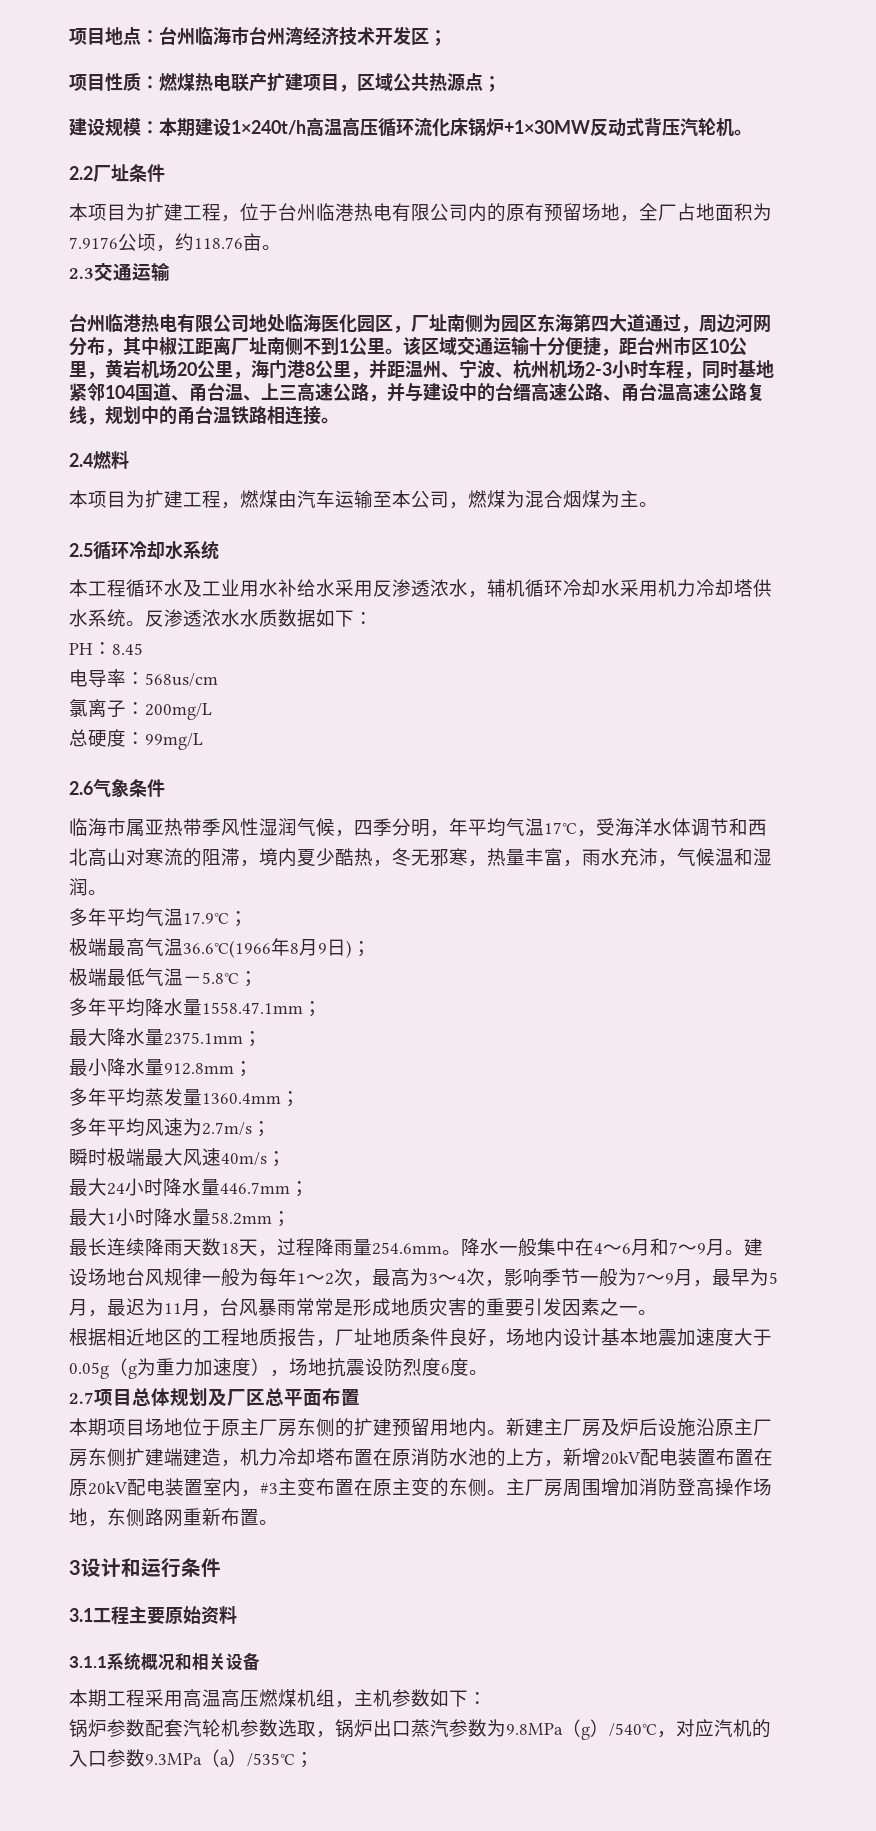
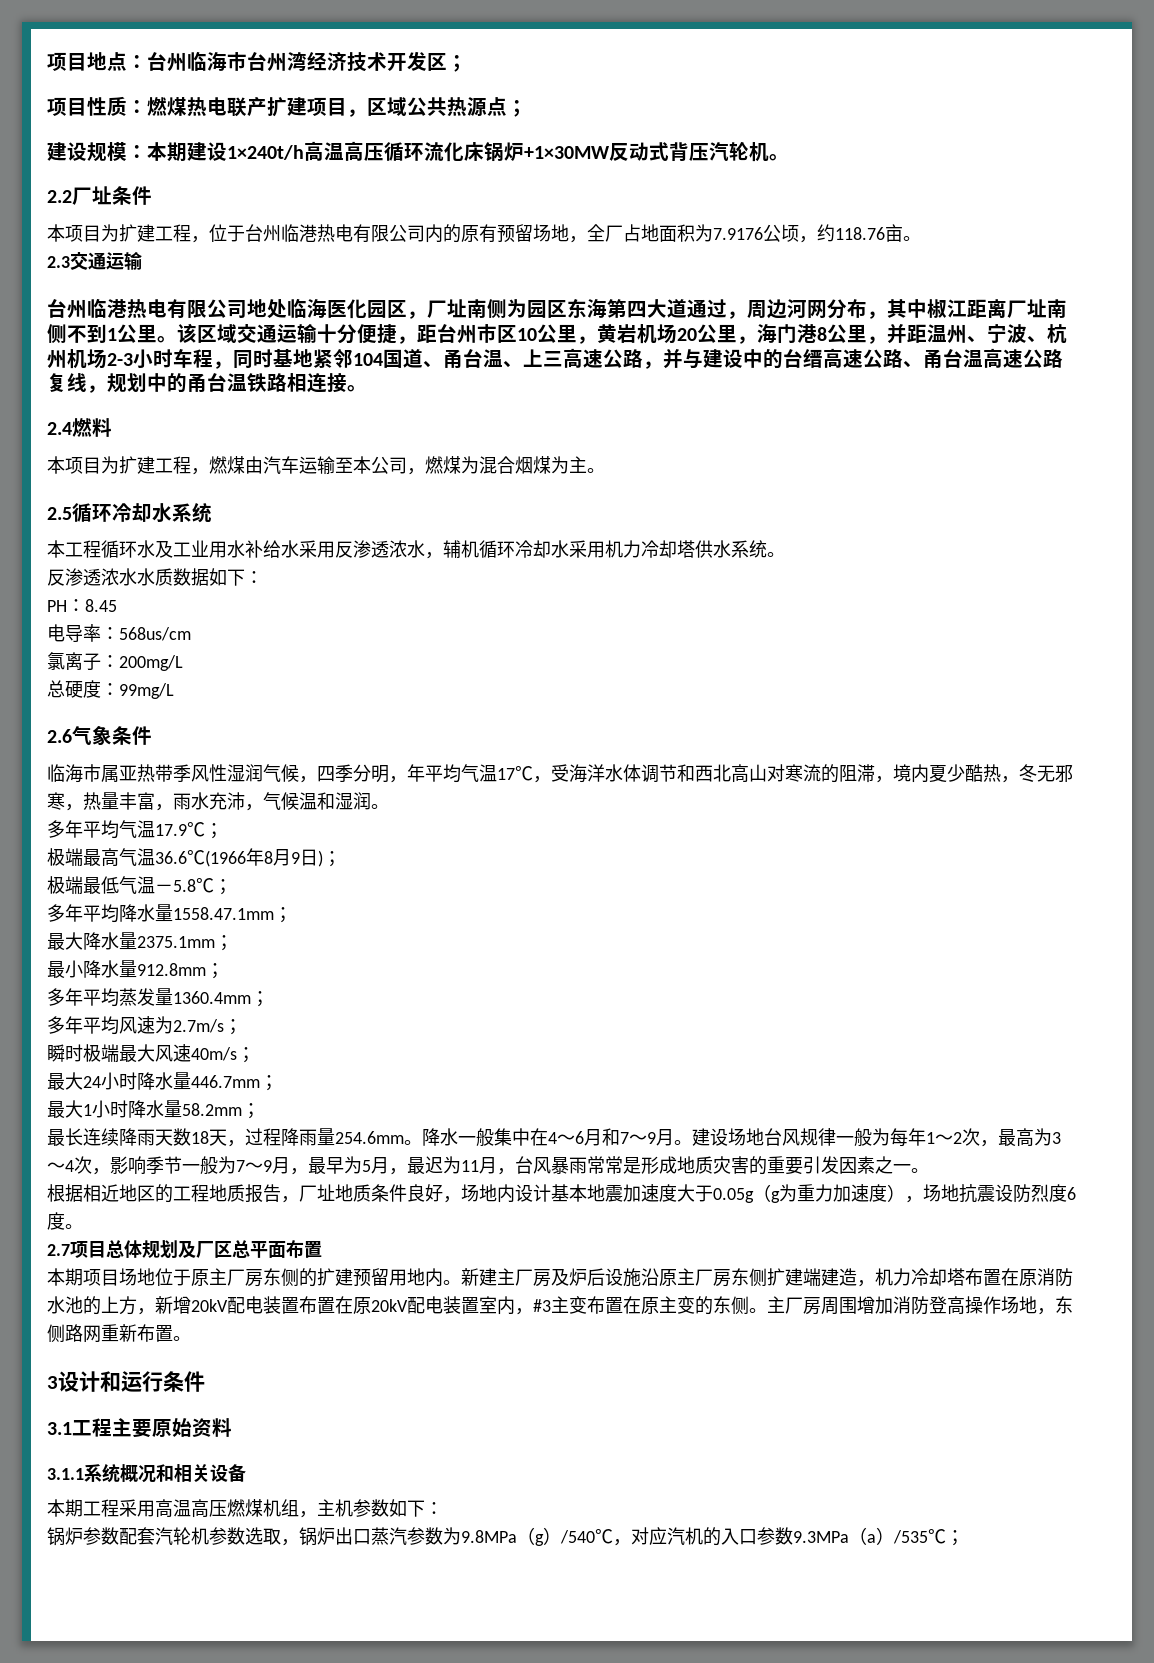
- 本工程循环水及工业用水补给水采用反渗透浓水，辅机循环冷却水采用机力冷却塔供水系统。反渗透浓水水质数据如下：
+ 本工程循环水及工业用水补给水采用反渗透浓水，辅机循环冷却水采用机力冷却塔供水系统。
+ 反渗透浓水水质数据如下：

